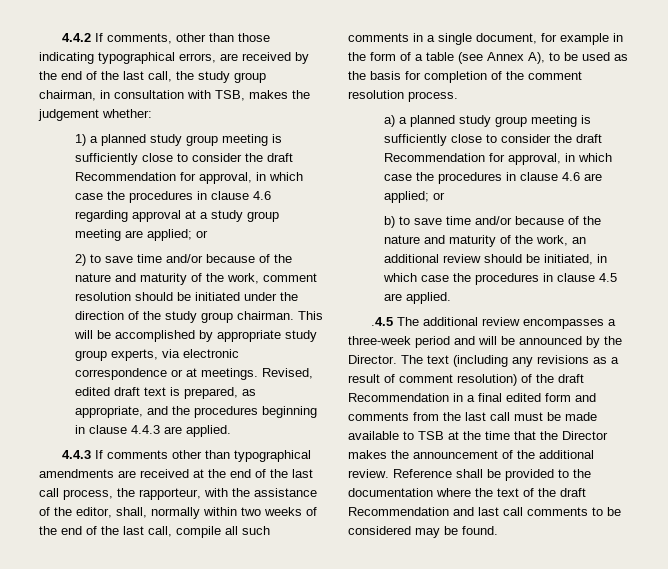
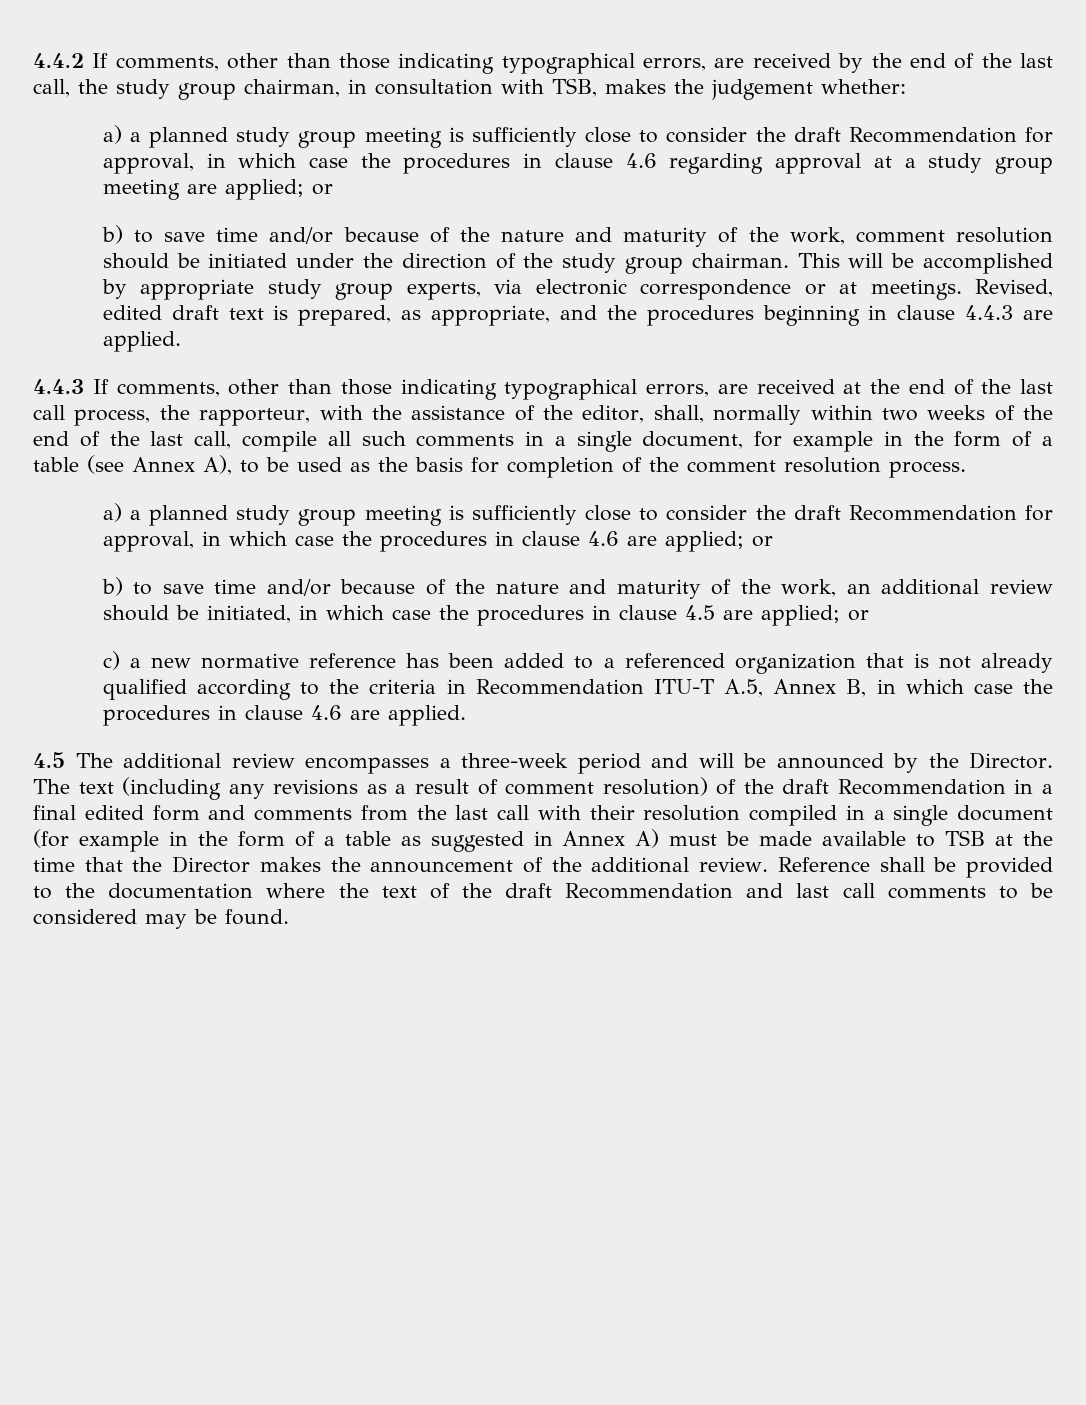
- 1) a planned study group meeting is sufficiently close to consider the draft Recommendation for approval, in which case the procedures in clause 4.6 regarding approval at a study group meeting are applied; or
+ a) a planned study group meeting is sufficiently close to consider the draft Recommendation for approval, in which case the procedures in clause 4.6 regarding approval at a study group meeting are applied; or
- 2) to save time and/or because of the nature and maturity of the work, comment resolution should be initiated under the direction of the study group chairman.
+ b) to save time and/or because of the nature and maturity of the work, comment resolution should be initiated under the direction of the study group chairman.
- 4.4.3 If comments other than typographical amendments are received at the end of the last call process, the rapporteur, with the assistance of the editor, shall, normally within two weeks of the end of the last call, compile all such comments in a single document, for example in the form of a table (see Annex A), to be used as the basis for completion of the comment resolution process.
+ 4.4.3 If comments, other than those indicating typographical errors, are received at the end of the last call process, the rapporteur, with the assistance of the editor, shall, normally within two weeks of the end of the last call, compile all such comments in a single document, for example in the form of a table (see Annex A), to be used as the basis for completion of the comment resolution process.
- b) to save time and/or because of the nature and maturity of the work, an additional review should be initiated, in which case the procedures in clause 4.5 are applied.
- .4.5 The additional review encompasses a three-week period and will be announced by the Director.
+ b) to save time and/or because of the nature and maturity of the work, an additional review should be initiated, in which case the procedures in clause 4.5 are applied; or
+ c) a new normative reference has been added to a referenced organization that is not already qualified according to the criteria in Recommendation ITU-T A.5, Annex B, in which case the procedures in clause 4.6 are applied.
+ 4.5 The additional review encompasses a three-week period and will be announced by the Director.
- The text (including any revisions as a result of comment resolution) of the draft Recommendation in a final edited form and comments from the last call must be made available to TSB at the time that the Director makes the announcement of the additional review.
+ The text (including any revisions as a result of comment resolution) of the draft Recommendation in a final edited form and comments from the last call with their resolution compiled in a single document (for example in the form of a table as suggested in Annex A) must be made available to TSB at the time that the Director makes the announcement of the additional review.

